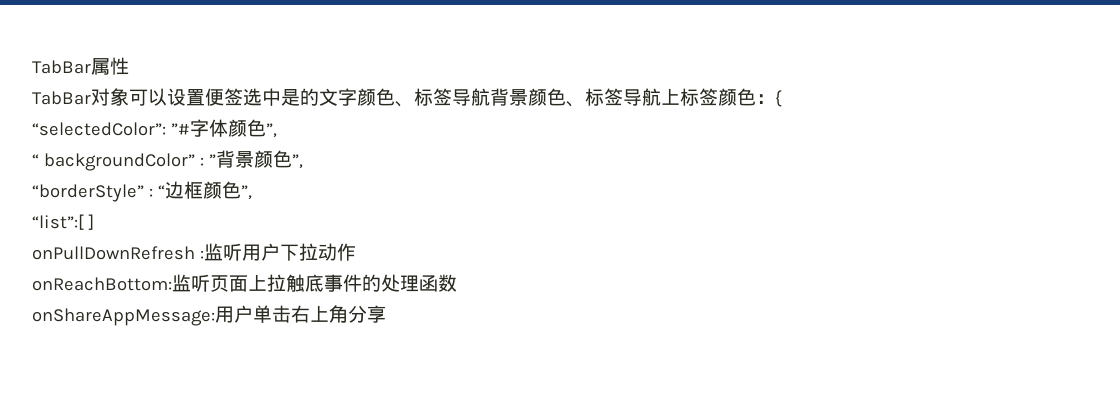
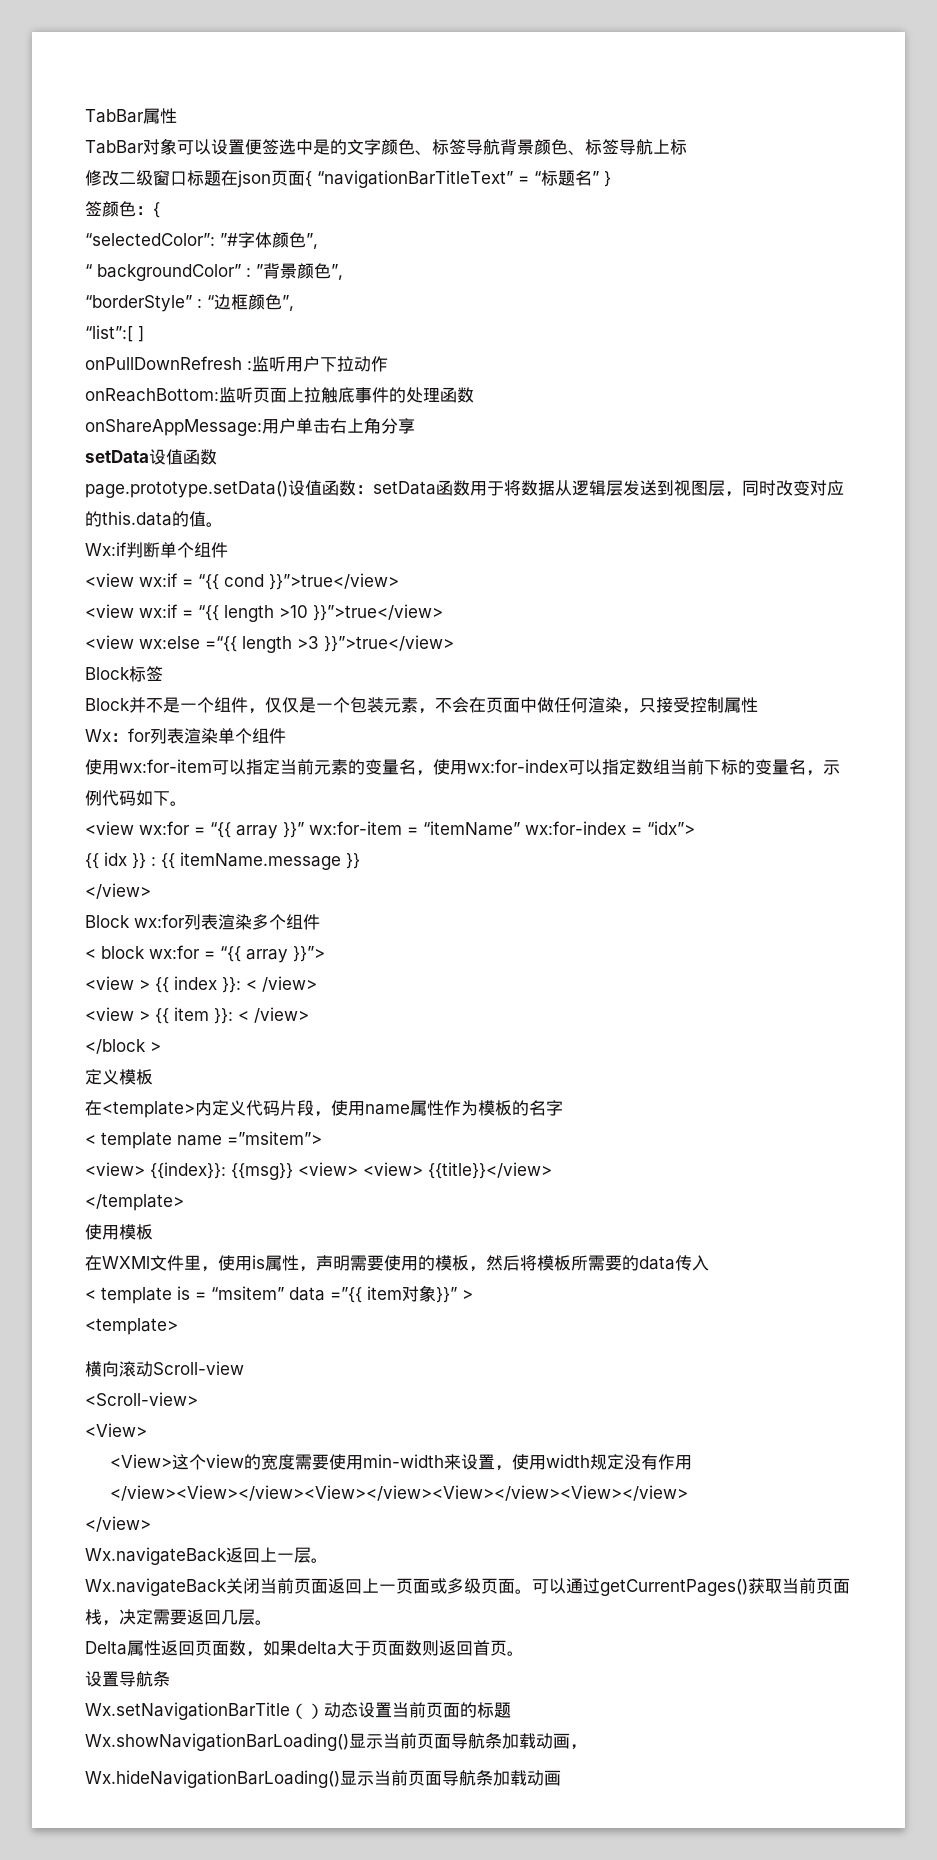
- TabBar对象可以设置便签选中是的文字颜色、标签导航背景颜色、标签导航上标签颜色：{
+ TabBar对象可以设置便签选中是的文字颜色、标签导航背景颜色、标签导航上标
+ 修改二级窗口标题在json页面{ “navigationBarTitleText” = “标题名” }
+ 签颜色：{
+ setData设值函数
+ page.prototype.setData()设值函数：setData函数用于将数据从逻辑层发送到视图层，同时改变对应的this.data的值。
+ Wx:if判断单个组件
+ <view wx:if = “{{ cond }}”>true</view>
+ <view wx:if = “{{ length >10 }}”>true</view>
+ <view wx:else =“{{ length >3 }}”>true</view>
+ Block标签
+ Block并不是一个组件，仅仅是一个包装元素，不会在页面中做任何渲染，只接受控制属性
+ Wx：for列表渲染单个组件
+ 使用wx:for-item可以指定当前元素的变量名，使用wx:for-index可以指定数组当前下标的变量名，示例代码如下。
+ <view wx:for = “{{ array }}” wx:for-item = “itemName” wx:for-index = “idx”>
+ {{ idx }} : {{ itemName.message }}
+ </view>
+ Block wx:for列表渲染多个组件
+ < block wx:for = “{{ array }}”>
+ <view > {{ index }}: < /view>
+ <view > {{ item }}: < /view>
+ </block >
+ 定义模板
+ 在<template>内定义代码片段，使用name属性作为模板的名字
+ < template name =”msitem”>
+ <view> {{index}}: {{msg}} <view> <view> {{title}}</view>
+ </template>
+ 使用模板
+ 在WXMl文件里，使用is属性，声明需要使用的模板，然后将模板所需要的data传入
+ < template is = “msitem” data =”{{ item对象}}” >
+ <template>
+ 横向滚动Scroll-view
+ <Scroll-view>
+ <View>
+ <View>这个view的宽度需要使用min-width来设置，使用width规定没有作用</view><View></view><View></view><View></view><View></view>
+ </view>
+ Wx.navigateBack返回上一层。
+ Wx.navigateBack关闭当前页面返回上一页面或多级页面。可以通过getCurrentPages()获取当前页面栈，决定需要返回几层。
+ Delta属性返回页面数，如果delta大于页面数则返回首页。
+ 设置导航条
+ Wx.setNavigationBarTitle（）动态设置当前页面的标题
+ Wx.showNavigationBarLoading()显示当前页面导航条加载动画，
+ Wx.hideNavigationBarLoading()显示当前页面导航条加载动画

